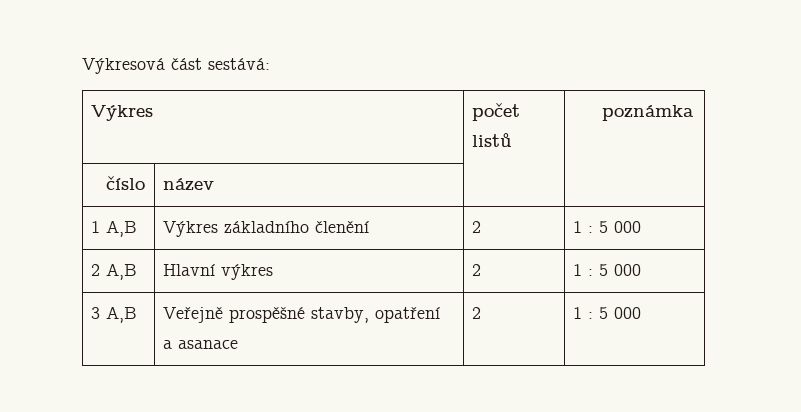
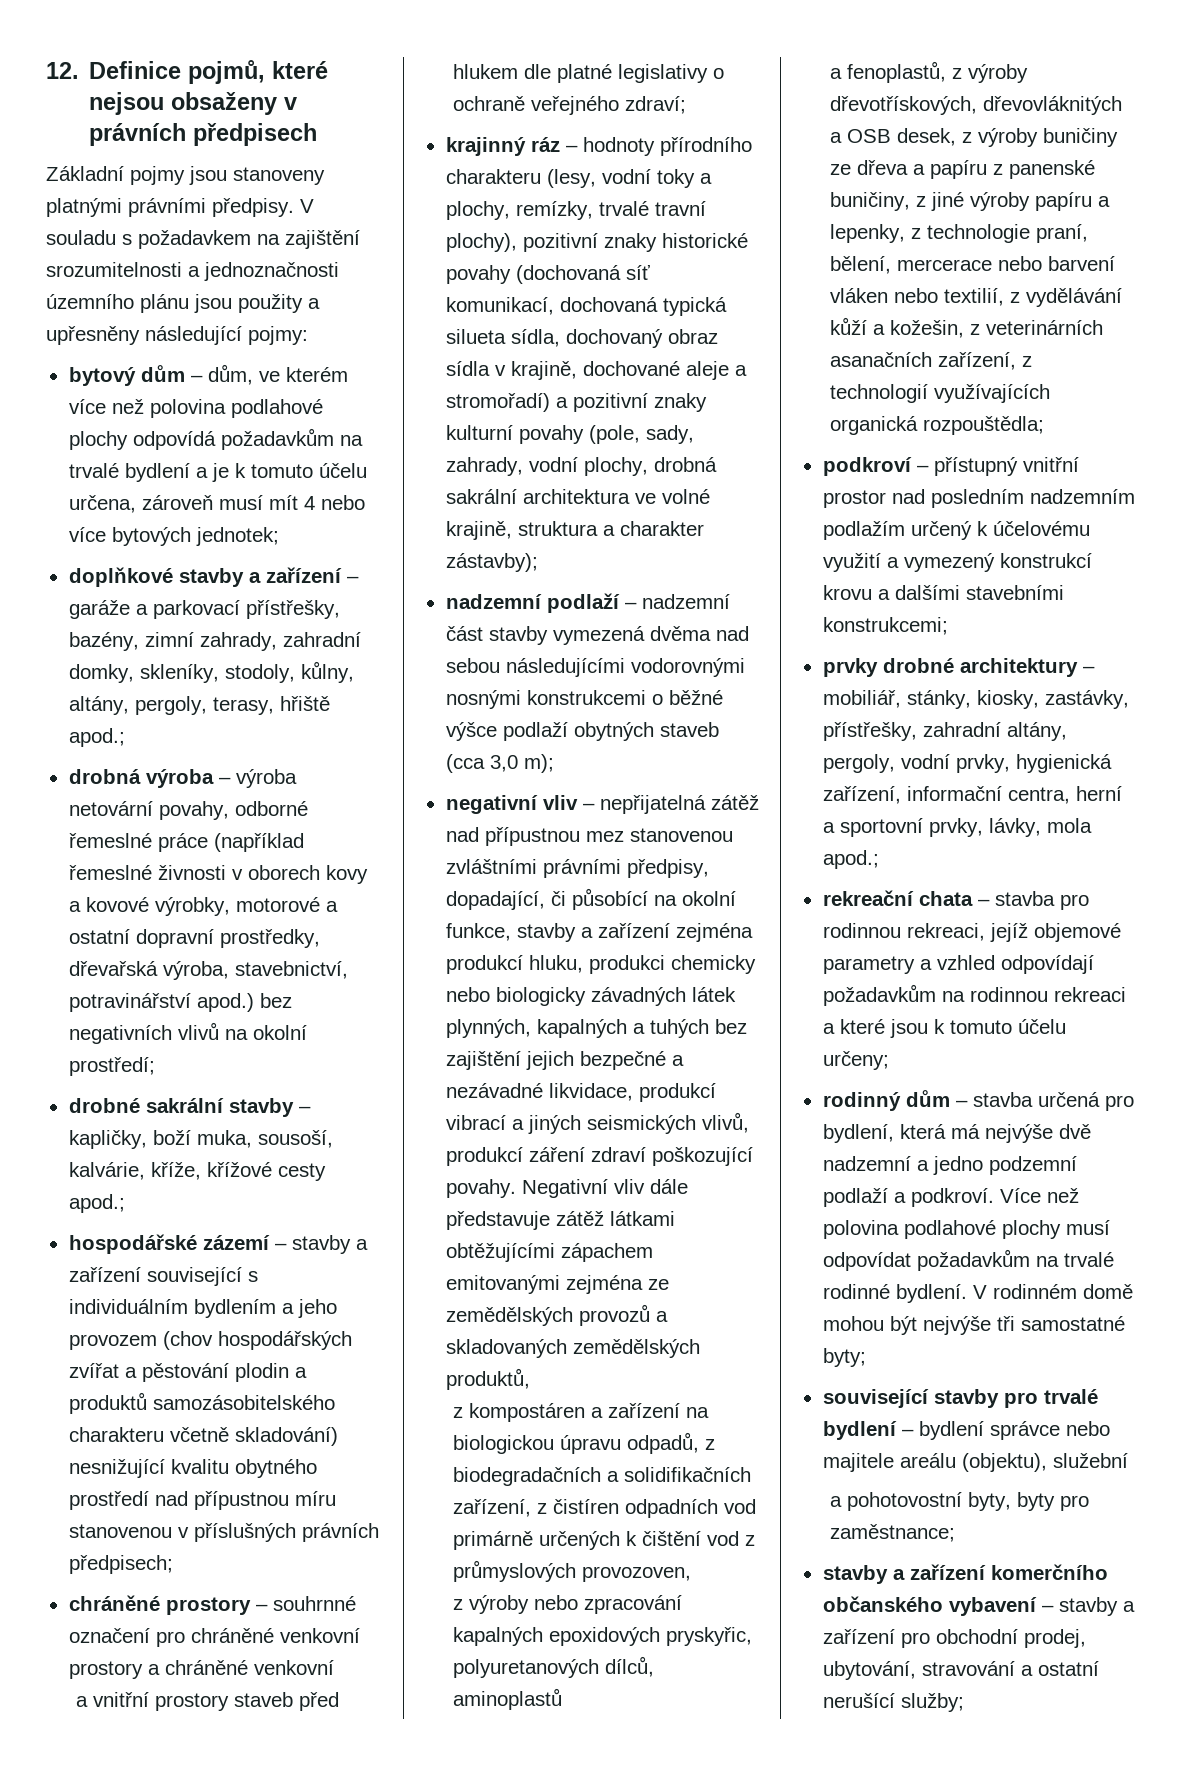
- Výkresová část sestává:
- Výkres | počet listů | poznámka
- číslo | název | |
- 1 A,B | Výkres základního členění | 2 | 1 : 5 000
- 2 A,B | Hlavní výkres | 2 | 1 : 5 000
- 3 A,B | Veřejně prospěšné stavby, opatření a asanace | 2 | 1 : 5 000
+ 12. Definice pojmů, které nejsou obsaženy v právních předpisech
+ Základní pojmy jsou stanoveny platnými právními předpisy. V souladu s požadavkem na zajištění srozumitelnosti a jednoznačnosti územního plánu jsou použity a upřesněny následující pojmy:
+ bytový dům – dům, ve kterém více než polovina podlahové plochy odpovídá požadavkům na trvalé bydlení a je k tomuto účelu určena, zároveň musí mít 4 nebo více bytových jednotek;
+ doplňkové stavby a zařízení – garáže a parkovací přístřešky, bazény, zimní zahrady, zahradní domky, skleníky, stodoly, kůlny, altány, pergoly, terasy, hřiště apod.;
+ drobná výroba – výroba netovární povahy, odborné řemeslné práce (například řemeslné živnosti v oborech kovy a kovové výrobky, motorové a ostatní dopravní prostředky, dřevařská výroba, stavebnictví, potravinářství apod.) bez negativních vlivů na okolní prostředí;
+ drobné sakrální stavby – kapličky, boží muka, sousoší, kalvárie, kříže, křížové cesty apod.;
+ hospodářské zázemí – stavby a zařízení související s individuálním bydlením a jeho provozem (chov hospodářských zvířat a pěstování plodin a produktů samozásobitelského charakteru včetně skladování) nesnižující kvalitu obytného prostředí nad přípustnou míru stanovenou v příslušných právních předpisech;
+ chráněné prostory – souhrnné označení pro chráněné venkovní prostory a chráněné venkovní
+ a vnitřní prostory staveb před hlukem dle platné legislativy o ochraně veřejného zdraví;
+ krajinný ráz – hodnoty přírodního charakteru (lesy, vodní toky a plochy, remízky, trvalé travní plochy), pozitivní znaky historické povahy (dochovaná síť komunikací, dochovaná typická silueta sídla, dochovaný obraz sídla v krajině, dochované aleje a stromořadí) a pozitivní znaky kulturní povahy (pole, sady, zahrady, vodní plochy, drobná sakrální architektura ve volné krajině, struktura a charakter zástavby);
+ nadzemní podlaží – nadzemní část stavby vymezená dvěma nad sebou následujícími vodorovnými nosnými konstrukcemi o běžné výšce podlaží obytných staveb (cca 3,0 m);
+ negativní vliv – nepřijatelná zátěž nad přípustnou mez stanovenou zvláštními právními předpisy, dopadající, či působící na okolní funkce, stavby a zařízení zejména produkcí hluku, produkci chemicky nebo biologicky závadných látek plynných, kapalných a tuhých bez zajištění jejich bezpečné a nezávadné likvidace, produkcí vibrací a jiných seismických vlivů, produkcí záření zdraví poškozující povahy. Negativní vliv dále představuje zátěž látkami obtěžujícími zápachem emitovanými zejména ze zemědělských provozů a skladovaných zemědělských produktů,
+ z kompostáren a zařízení na biologickou úpravu odpadů, z biodegradačních a solidifikačních zařízení, z čistíren odpadních vod primárně určených k čištění vod z průmyslových provozoven,
+ z výroby nebo zpracování kapalných epoxidových pryskyřic, polyuretanových dílců, aminoplastů
+ a fenoplastů, z výroby dřevotřískových, dřevovláknitých a OSB desek, z výroby buničiny ze dřeva a papíru z panenské buničiny, z jiné výroby papíru a lepenky, z technologie praní, bělení, mercerace nebo barvení vláken nebo textilií, z vydělávání kůží a kožešin, z veterinárních asanačních zařízení, z technologií využívajících organická rozpouštědla;
+ podkroví – přístupný vnitřní prostor nad posledním nadzemním podlažím určený k účelovému využití a vymezený konstrukcí krovu a dalšími stavebními konstrukcemi;
+ prvky drobné architektury – mobiliář, stánky, kiosky, zastávky, přístřešky, zahradní altány, pergoly, vodní prvky, hygienická zařízení, informační centra, herní a sportovní prvky, lávky, mola apod.;
+ rekreační chata – stavba pro rodinnou rekreaci, jejíž objemové parametry a vzhled odpovídají požadavkům na rodinnou rekreaci a které jsou k tomuto účelu určeny;
+ rodinný dům – stavba určená pro bydlení, která má nejvýše dvě nadzemní a jedno podzemní podlaží a podkroví. Více než polovina podlahové plochy musí odpovídat požadavkům na trvalé rodinné bydlení. V rodinném domě mohou být nejvýše tři samostatné byty;
+ související stavby pro trvalé bydlení – bydlení správce nebo majitele areálu (objektu), služební
+ a pohotovostní byty, byty pro zaměstnance;
+ stavby a zařízení komerčního občanského vybavení – stavby a zařízení pro obchodní prodej, ubytování, stravování a ostatní nerušící služby;

